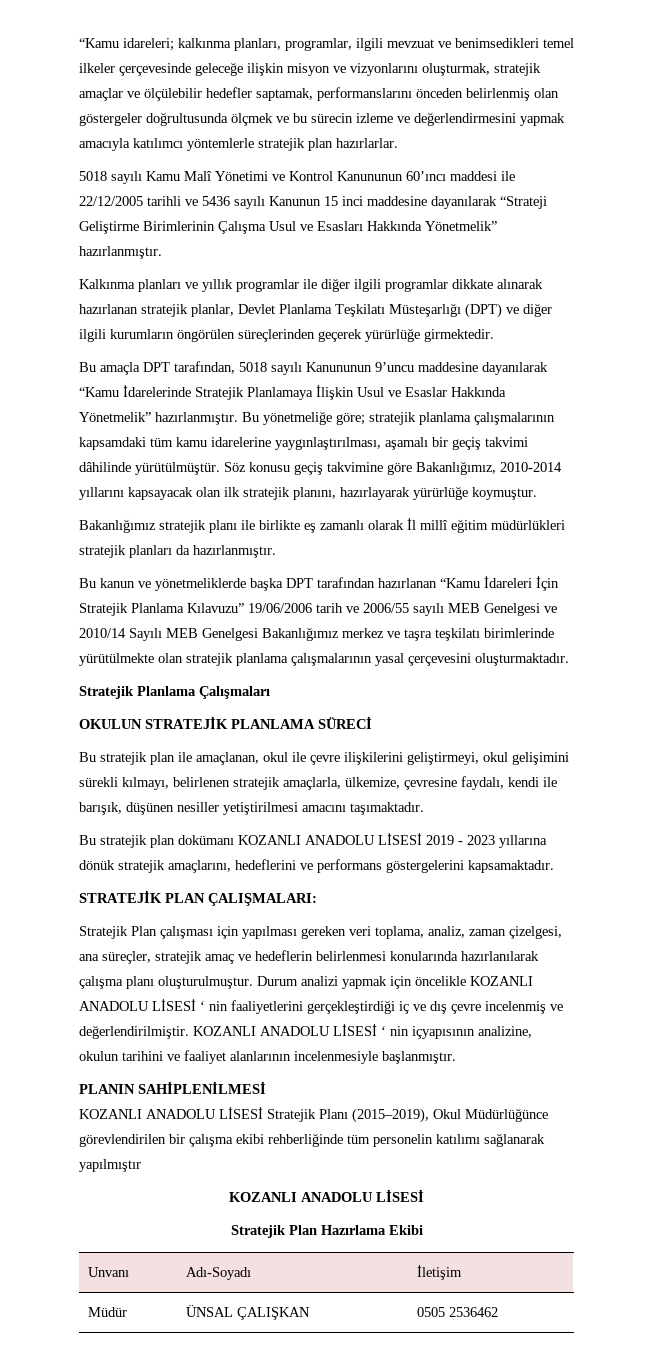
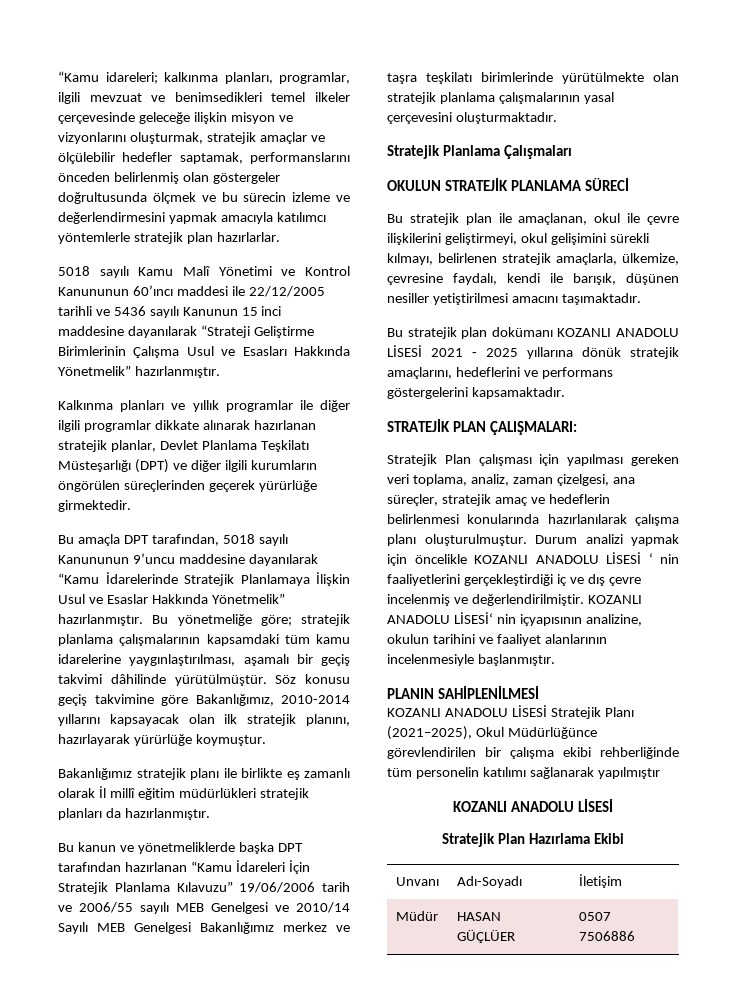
- Bu stratejik plan dokümanı KOZANLI ANADOLU LİSESİ 2019 ‐ 2023 yıllarına dönük stratejik amaçlarını, hedeflerini ve performans göstergelerini kapsamaktadır.
+ Bu stratejik plan dokümanı KOZANLI ANADOLU LİSESİ 2021 ‐ 2025 yıllarına dönük stratejik amaçlarını, hedeflerini ve performans göstergelerini kapsamaktadır.
- KOZANLI ANADOLU LİSESİ ‘ nin içyapısının analizine, okulun tarihini ve faaliyet alanlarının incelenmesiyle başlanmıştır.
+ KOZANLI ANADOLU LİSESİ‘ nin içyapısının analizine, okulun tarihini ve faaliyet alanlarının incelenmesiyle başlanmıştır.
- KOZANLI ANADOLU LİSESİ Stratejik Planı (2015–2019), Okul Müdürlüğünce görevlendirilen bir çalışma ekibi rehberliğinde tüm personelin katılımı sağlanarak yapılmıştır
+ KOZANLI ANADOLU LİSESİ Stratejik Planı (2021–2025), Okul Müdürlüğünce görevlendirilen bir çalışma ekibi rehberliğinde tüm personelin katılımı sağlanarak yapılmıştır
- Müdür | ÜNSAL ÇALIŞKAN | 0505 2536462
+ Müdür | HASAN GÜÇLÜER | 0507 7506886

